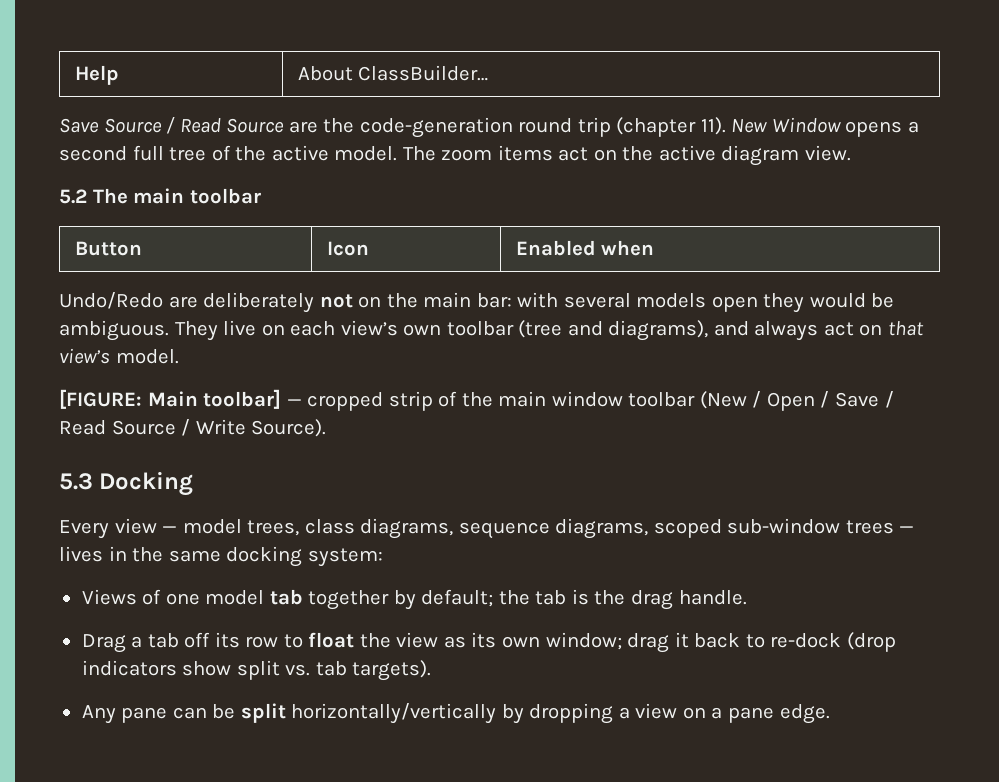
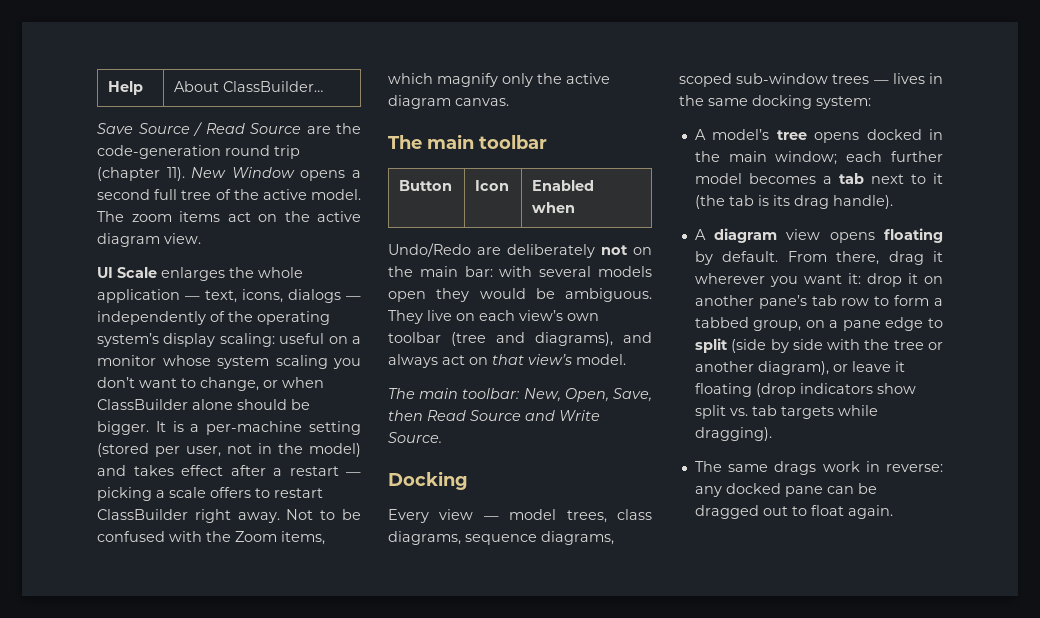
- 5.2 The main toolbar
+ UI Scale enlarges the whole application — text, icons, dialogs — independently of the operating system’s display scaling: useful on a monitor whose system scaling you don’t want to change, or when ClassBuilder alone should be bigger. It is a per-machine setting (stored per user, not in the model) and takes effect after a restart — picking a scale offers to restart ClassBuilder right away. Not to be confused with the Zoom items, which magnify only the active diagram canvas.
+ The main toolbar
- [FIGURE: Main toolbar] — cropped strip of the main window toolbar (New / Open / Save / Read Source / Write Source).
- 5.3 Docking
+ The main toolbar: New, Open, Save, then Read Source and Write Source.
+ Docking
- Views of one model tab together by default; the tab is the drag handle.
- Drag a tab off its row to float the view as its own window; drag it back to re-dock (drop indicators show split vs. tab targets).
- Any pane can be split horizontally/vertically by dropping a view on a pane edge.
+ A model’s tree opens docked in the main window; each further model becomes a tab next to it (the tab is its drag handle).
+ A diagram view opens floating by default. From there, drag it wherever you want it: drop it on another pane’s tab row to form a tabbed group, on a pane edge to split (side by side with the tree or another diagram), or leave it floating (drop indicators show split vs. tab targets while dragging).
+ The same drags work in reverse: any docked pane can be dragged out to float again.

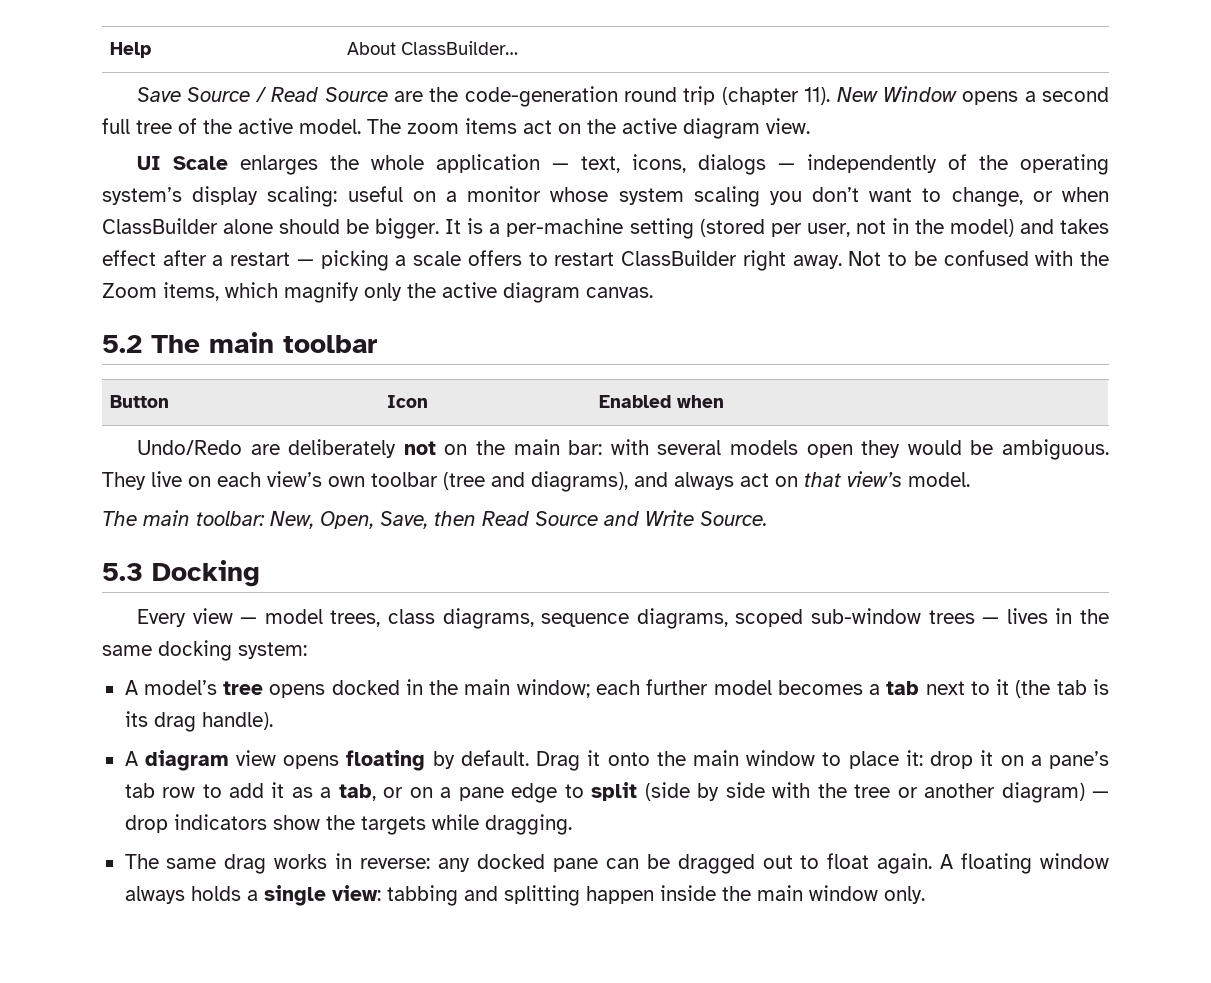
- The main toolbar
+ 5.2 The main toolbar
- Docking
+ 5.3 Docking
- From there, drag it wherever you want it: drop it on another pane’s tab row to form a tabbed group, on a pane edge to split (side by side with the tree or another diagram), or leave it floating (drop indicators show split vs. tab targets while dragging).
+ Drag it onto the main window to place it: drop it on a pane’s tab row to add it as a tab, or on a pane edge to split (side by side with the tree or another diagram) — drop indicators show the targets while dragging.
- The same drags work in reverse: any docked pane can be dragged out to float again.
+ The same drag works in reverse: any docked pane can be dragged out to float again.
+ A floating window always holds a single view: tabbing and splitting happen inside the main window only.

